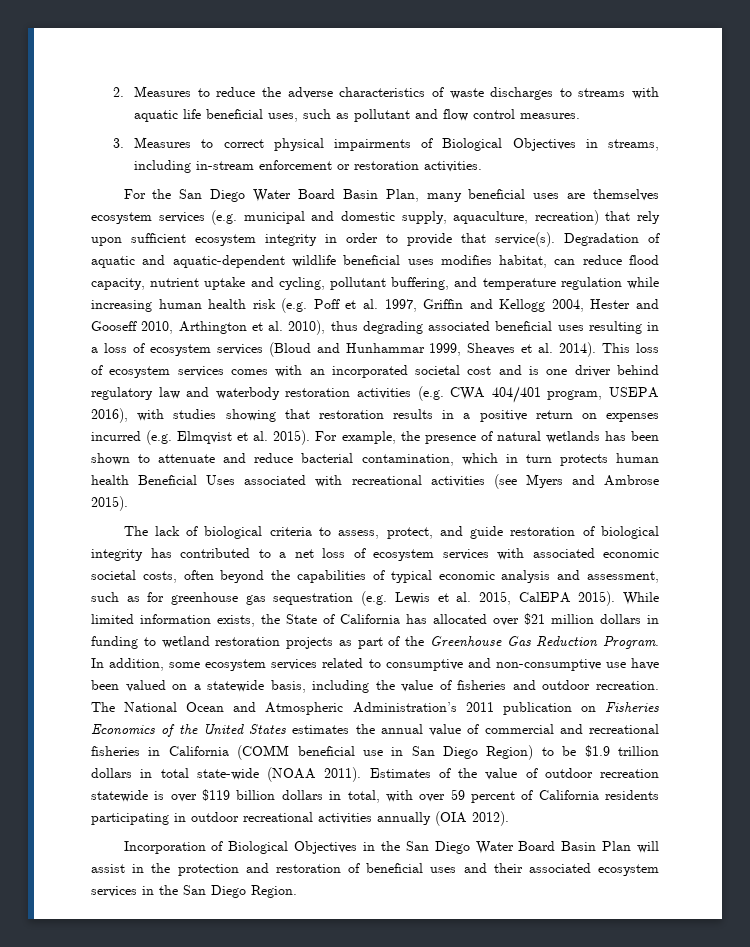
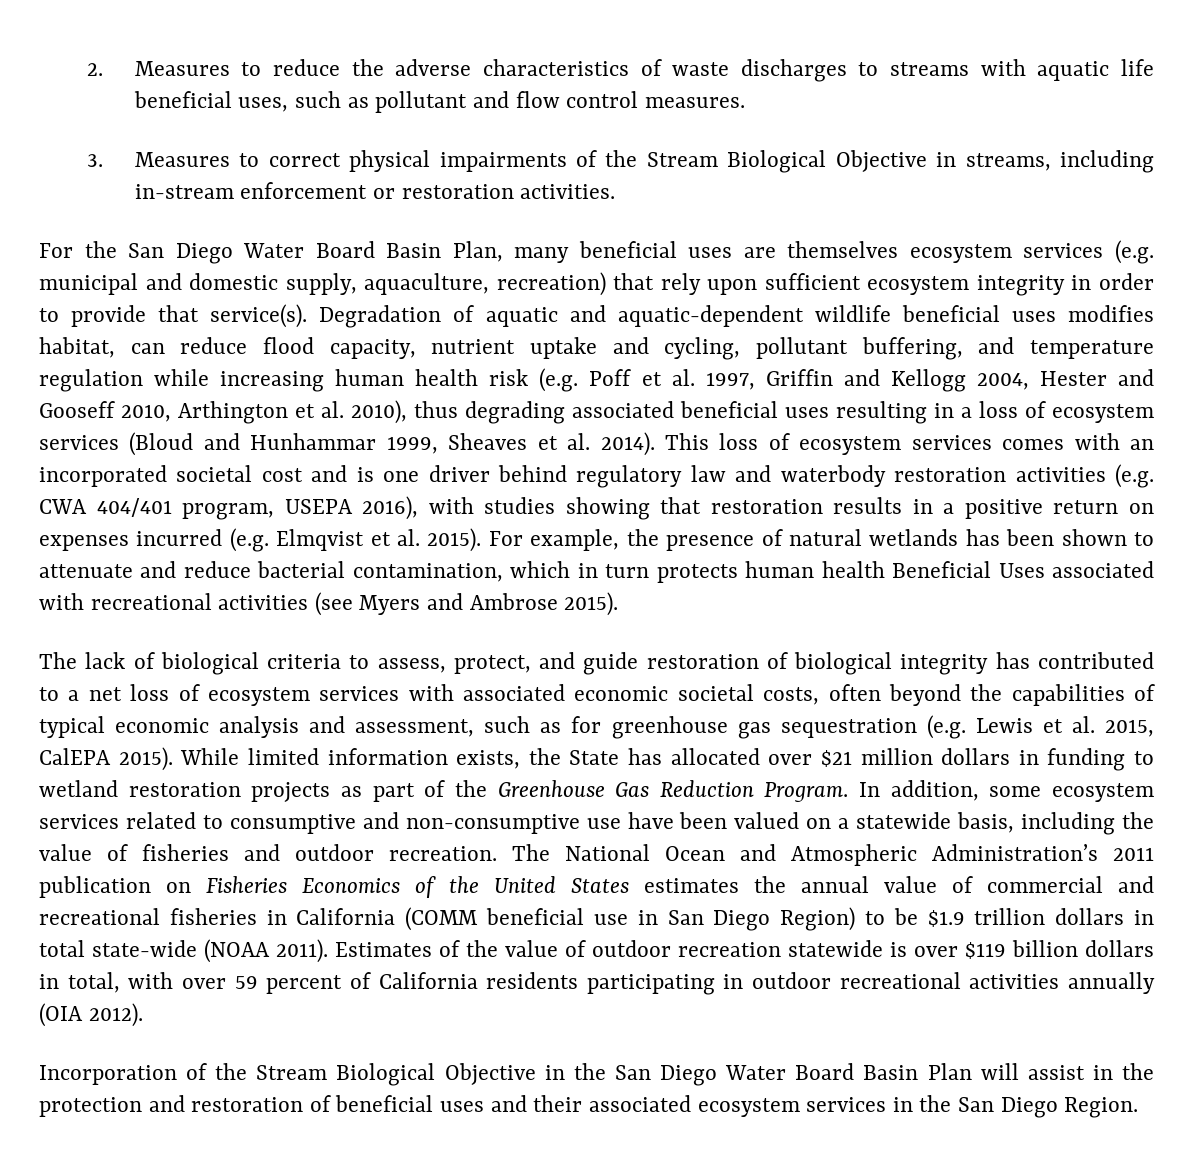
- 3. Measures to correct physical impairments of Biological Objectives in streams, including in-stream enforcement or restoration activities.
+ 3. Measures to correct physical impairments of the Stream Biological Objective in streams, including in-stream enforcement or restoration activities.
- While limited information exists, the State of California has allocated over $21 million dollars in funding to wetland restoration projects as part of the Greenhouse Gas Reduction Program.
+ While limited information exists, the State has allocated over $21 million dollars in funding to wetland restoration projects as part of the Greenhouse Gas Reduction Program.
- Incorporation of Biological Objectives in the San Diego Water Board Basin Plan will assist in the protection and restoration of beneficial uses and their associated ecosystem services in the San Diego Region.
+ Incorporation of the Stream Biological Objective in the San Diego Water Board Basin Plan will assist in the protection and restoration of beneficial uses and their associated ecosystem services in the San Diego Region.

